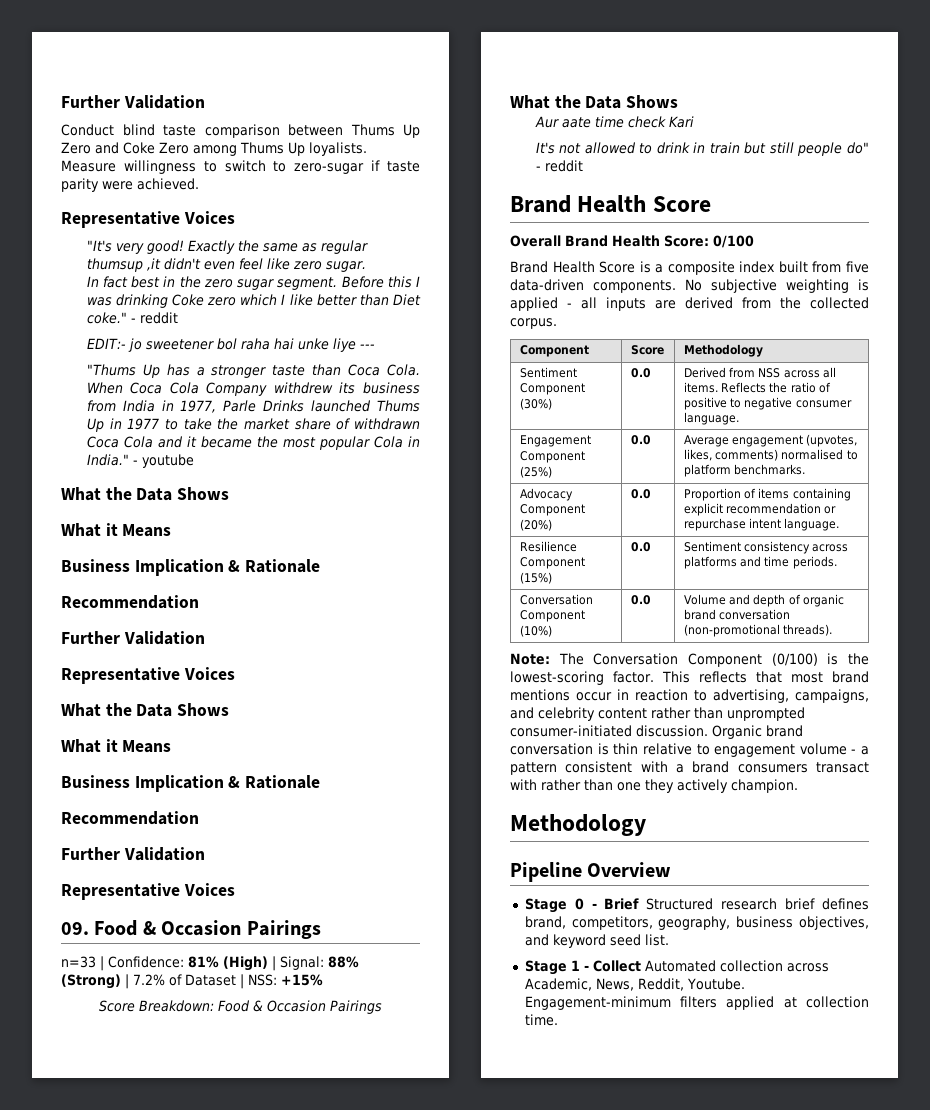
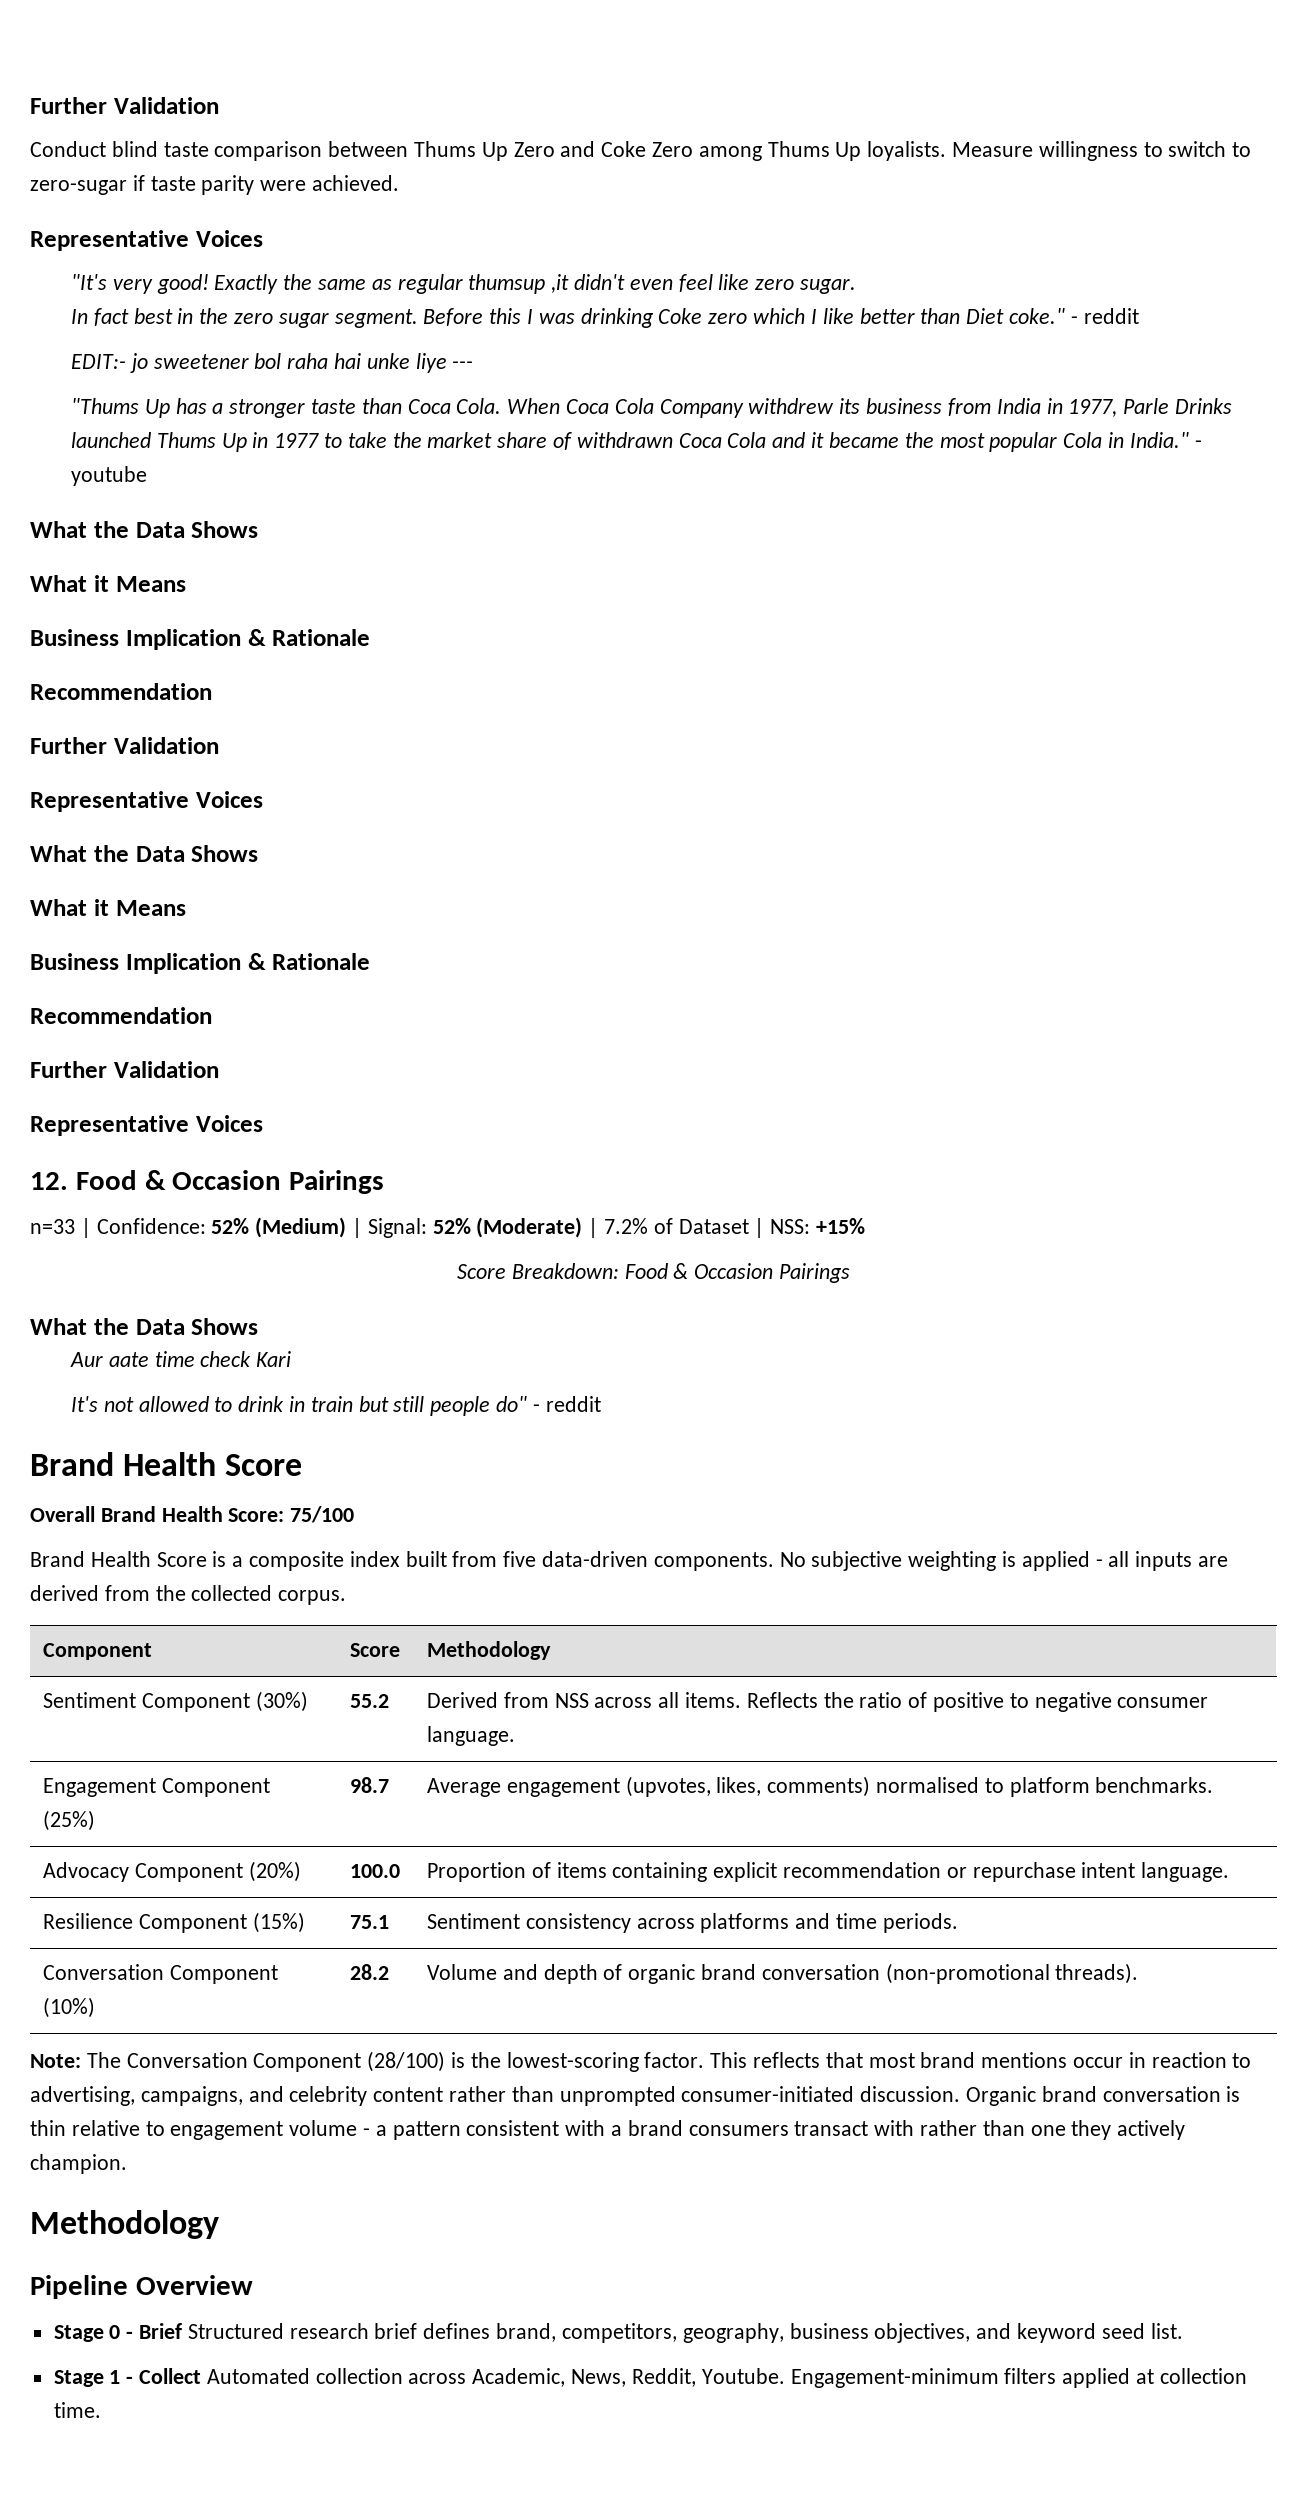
- 09. Food & Occasion Pairings
+ 12. Food & Occasion Pairings
- n=33 | Confidence: 81% (High) | Signal: 88% (Strong) | 7.2% of Dataset | NSS: +15%
+ n=33 | Confidence: 52% (Medium) | Signal: 52% (Moderate) | 7.2% of Dataset | NSS: +15%
- Overall Brand Health Score: 0/100
+ Overall Brand Health Score: 75/100
- Sentiment Component (30%) | 0.0 | Derived from NSS across all items. Reflects the ratio of positive to negative consumer language.
+ Sentiment Component (30%) | 55.2 | Derived from NSS across all items. Reflects the ratio of positive to negative consumer language.
- Engagement Component (25%) | 0.0 | Average engagement (upvotes, likes, comments) normalised to platform benchmarks.
+ Engagement Component (25%) | 98.7 | Average engagement (upvotes, likes, comments) normalised to platform benchmarks.
- Advocacy Component (20%) | 0.0 | Proportion of items containing explicit recommendation or repurchase intent language.
+ Advocacy Component (20%) | 100.0 | Proportion of items containing explicit recommendation or repurchase intent language.
- Resilience Component (15%) | 0.0 | Sentiment consistency across platforms and time periods.
+ Resilience Component (15%) | 75.1 | Sentiment consistency across platforms and time periods.
- Conversation Component (10%) | 0.0 | Volume and depth of organic brand conversation (non-promotional threads).
+ Conversation Component (10%) | 28.2 | Volume and depth of organic brand conversation (non-promotional threads).
- Note: The Conversation Component (0/100) is the lowest-scoring factor.
+ Note: The Conversation Component (28/100) is the lowest-scoring factor.

